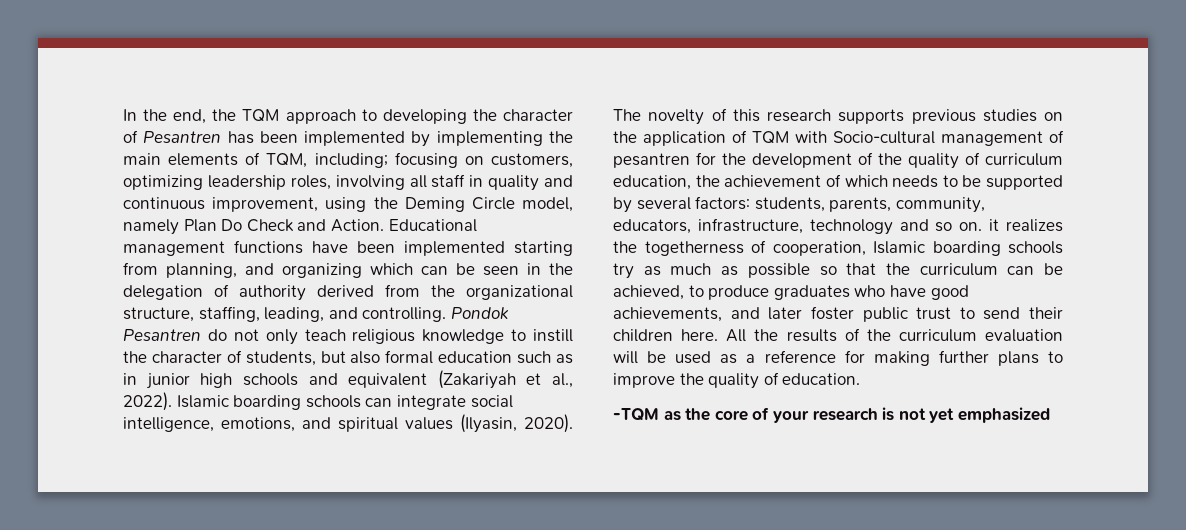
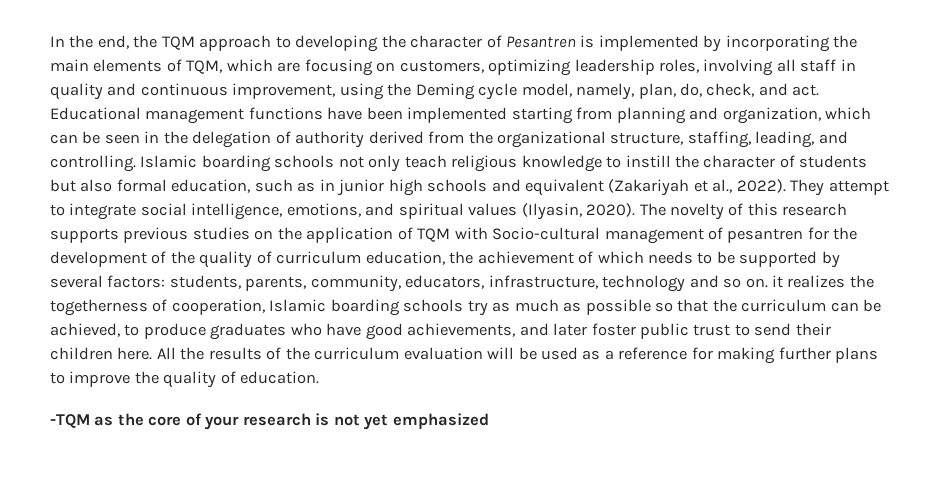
- In the end, the TQM approach to developing the character of Pesantren has been implemented by implementing the main elements of TQM, including; focusing on customers, optimizing leadership roles, involving all staff in quality and continuous improvement, using the Deming Circle model, namely Plan Do Check and Action.
+ In the end, the TQM approach to developing the character of Pesantren is implemented by incorporating the main elements of TQM, which are focusing on customers, optimizing leadership roles, involving all staff in quality and continuous improvement, using the Deming cycle model, namely, plan, do, check, and act.
- Educational management functions have been implemented starting from planning, and organizing which can be seen in the delegation of authority derived from the organizational structure, staffing, leading, and controlling.
+ Educational management functions have been implemented starting from planning and organization, which can be seen in the delegation of authority derived from the organizational structure, staffing, leading, and controlling.
- Pondok Pesantren do not only teach religious knowledge to instill the character of students, but also formal education such as in junior high schools and equivalent (Zakariyah et al., 2022).
+ Islamic boarding schools not only teach religious knowledge to instill the character of students but also formal education, such as in junior high schools and equivalent (Zakariyah et al., 2022).
- Islamic boarding schools can integrate social intelligence, emotions, and spiritual values (Ilyasin, 2020).
+ They attempt to integrate social intelligence, emotions, and spiritual values (Ilyasin, 2020).

